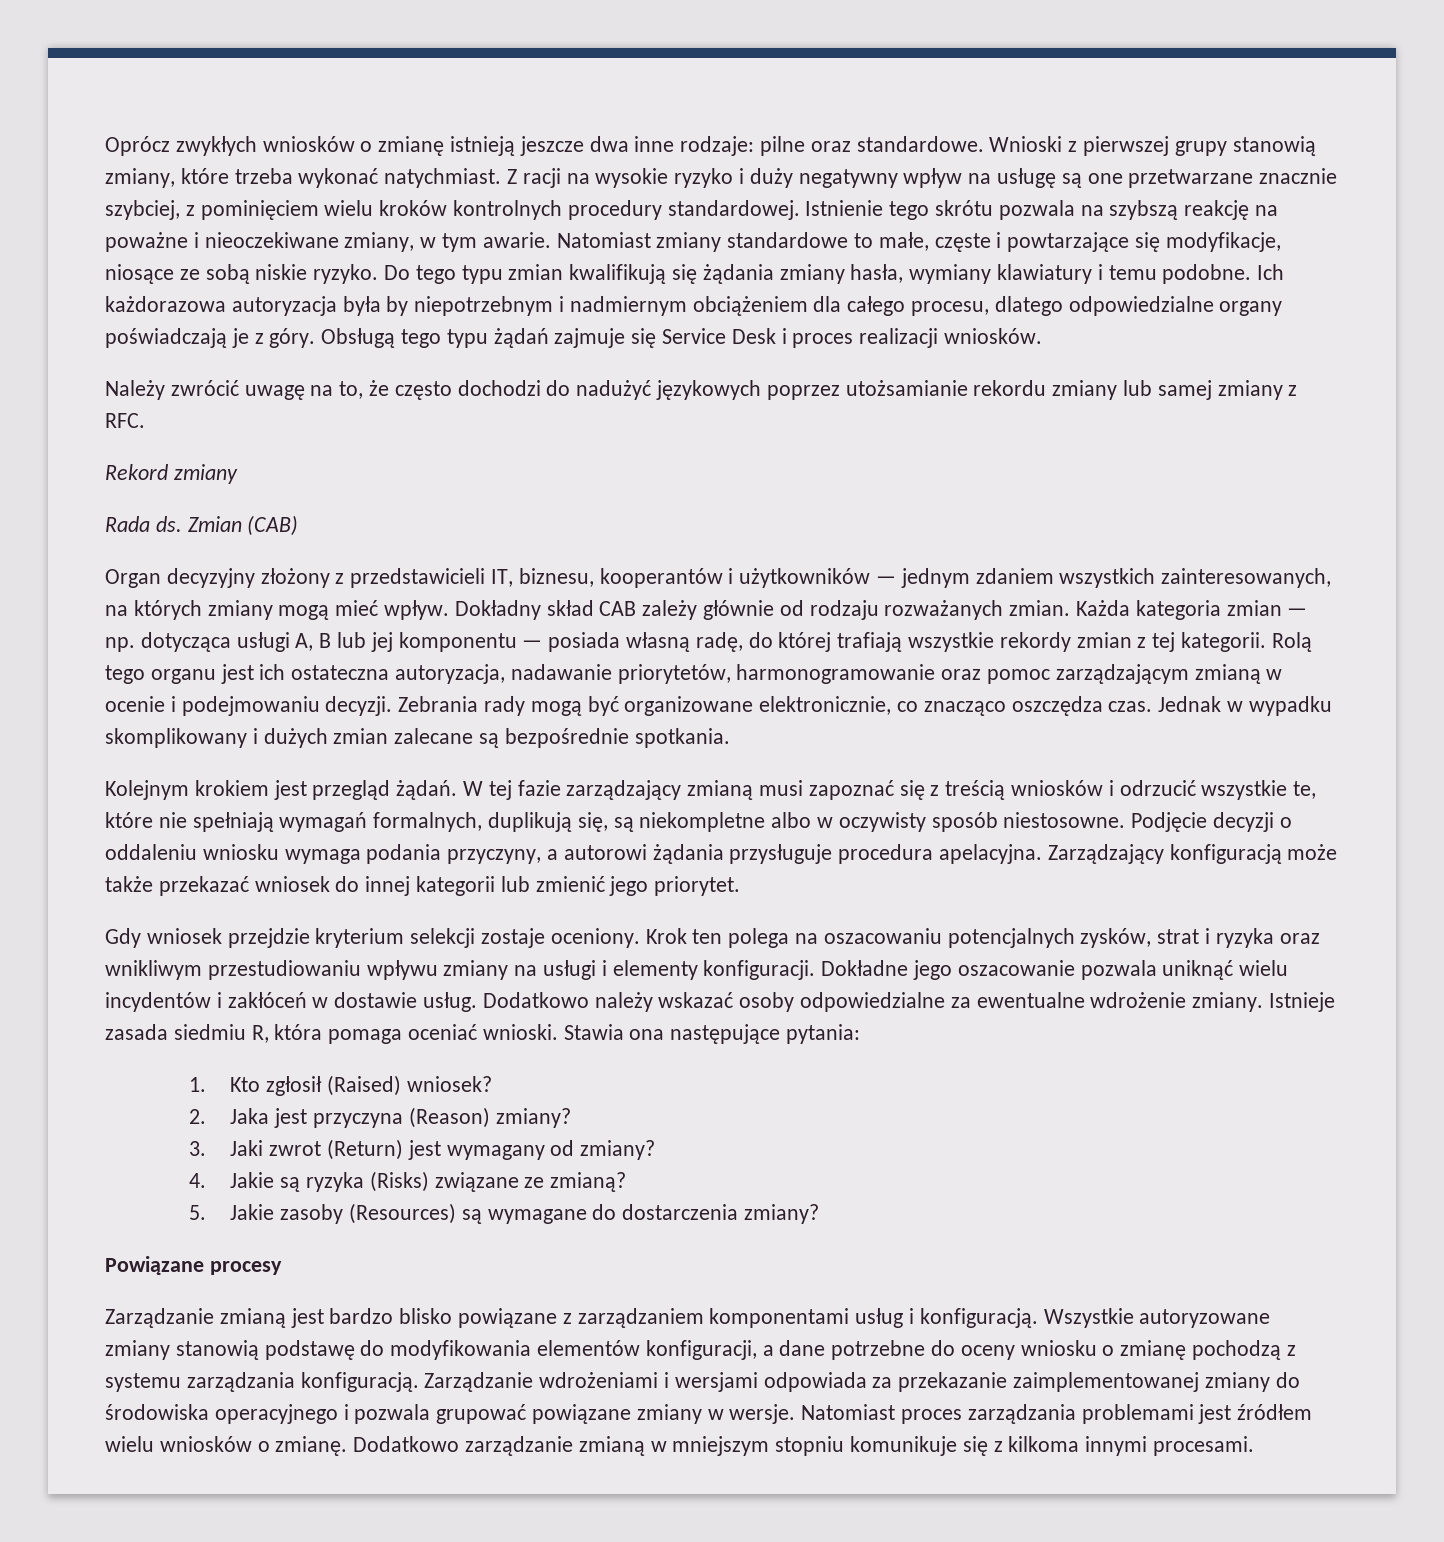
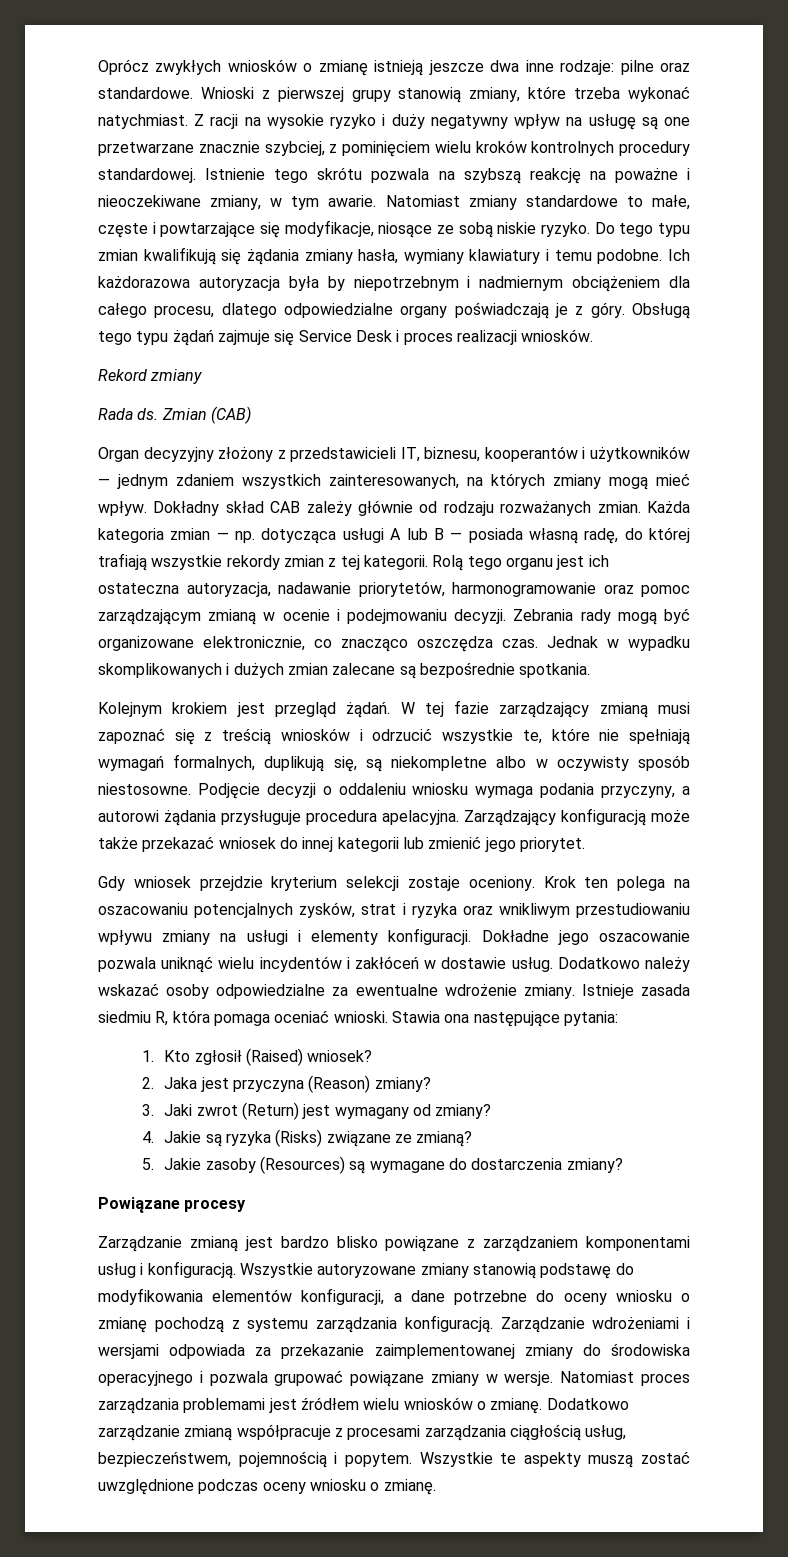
- Należy zwrócić uwagę na to, że często dochodzi do nadużyć językowych poprzez utożsamianie rekordu zmiany lub samej zmiany z RFC.
- Każda kategoria zmian — np. dotycząca usługi A, B lub jej komponentu — posiada własną radę, do której trafiają wszystkie rekordy zmian z tej kategorii.
+ Każda kategoria zmian — np. dotycząca usługi A lub B — posiada własną radę, do której trafiają wszystkie rekordy zmian z tej kategorii.
- Jednak w wypadku skomplikowany i dużych zmian zalecane są bezpośrednie spotkania.
+ Jednak w wypadku skomplikowanych i dużych zmian zalecane są bezpośrednie spotkania.
- Dodatkowo zarządzanie zmianą w mniejszym stopniu komunikuje się z kilkoma innymi procesami.
+ Dodatkowo zarządzanie zmianą współpracuje z procesami zarządzania ciągłością usług, bezpieczeństwem, pojemnością i popytem. Wszystkie te aspekty muszą zostać uwzględnione podczas oceny wniosku o zmianę.

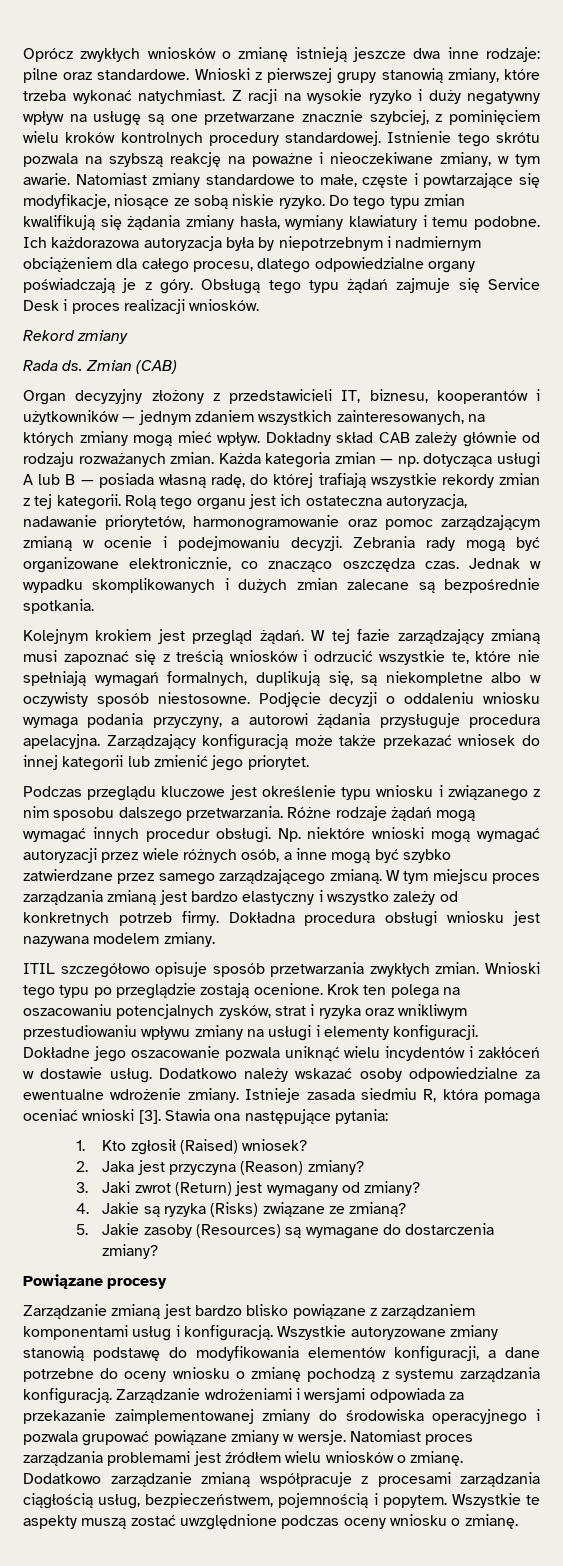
- Gdy wniosek przejdzie kryterium selekcji zostaje oceniony.
+ Podczas przeglądu kluczowe jest określenie typu wniosku i związanego z nim sposobu dalszego przetwarzania. Różne rodzaje żądań mogą wymagać innych procedur obsługi. Np. niektóre wnioski mogą wymagać autoryzacji przez wiele różnych osób, a inne mogą być szybko zatwierdzane przez samego zarządzającego zmianą. W tym miejscu proces zarządzania zmianą jest bardzo elastyczny i wszystko zależy od konkretnych potrzeb firmy. Dokładna procedura obsługi wniosku jest nazywana modelem zmiany.
+ ITIL szczegółowo opisuje sposób przetwarzania zwykłych zmian. Wnioski tego typu po przeglądzie zostają ocenione.
- Istnieje zasada siedmiu R, która pomaga oceniać wnioski.
+ Istnieje zasada siedmiu R, która pomaga oceniać wnioski [3].

